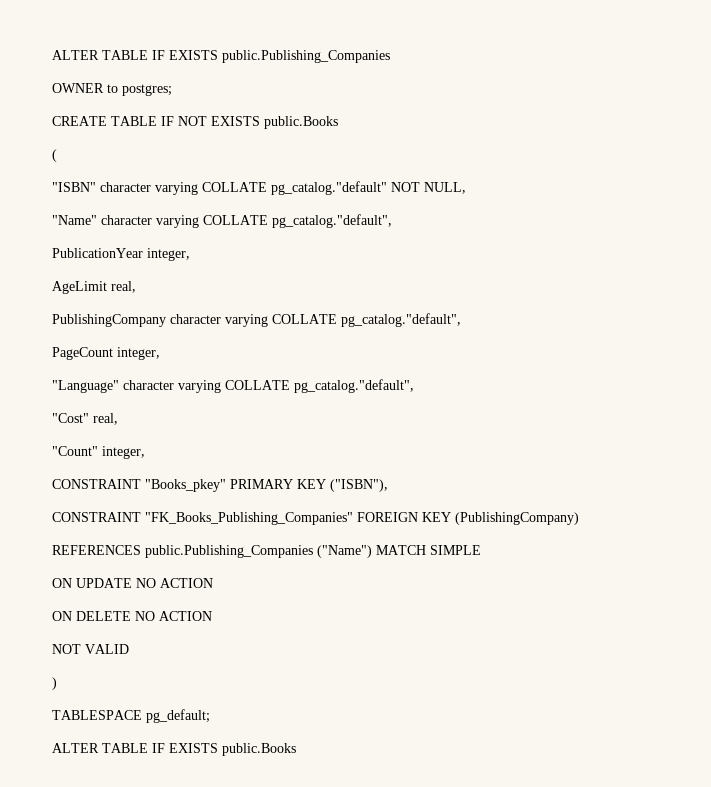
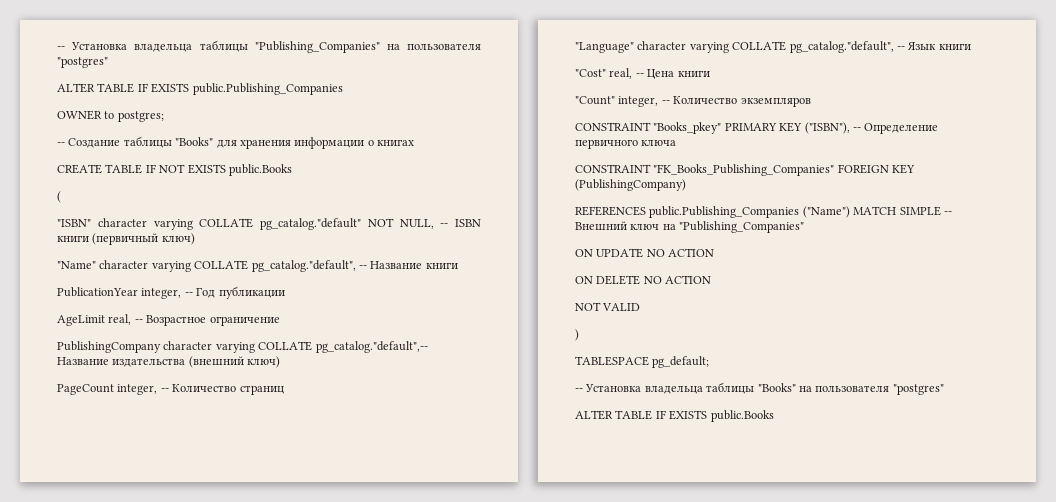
+ -- Установка владельца таблицы "Publishing_Companies" на пользователя "postgres"
+ -- Создание таблицы "Books" для хранения информации о книгах
- "ISBN" character varying COLLATE pg_catalog."default" NOT NULL,
+ "ISBN" character varying COLLATE pg_catalog."default" NOT NULL, -- ISBN книги (первичный ключ)
- "Name" character varying COLLATE pg_catalog."default",
+ "Name" character varying COLLATE pg_catalog."default", -- Название книги
- PublicationYear integer,
+ PublicationYear integer, -- Год публикации
- AgeLimit real,
+ AgeLimit real, -- Возрастное ограничение
- PublishingCompany character varying COLLATE pg_catalog."default",
+ PublishingCompany character varying COLLATE pg_catalog."default",-- Название издательства (внешний ключ)
- PageCount integer,
+ PageCount integer, -- Количество страниц
- "Language" character varying COLLATE pg_catalog."default",
+ "Language" character varying COLLATE pg_catalog."default", -- Язык книги
- "Cost" real,
+ "Cost" real, -- Цена книги
- "Count" integer,
+ "Count" integer, -- Количество экземпляров
- CONSTRAINT "Books_pkey" PRIMARY KEY ("ISBN"),
+ CONSTRAINT "Books_pkey" PRIMARY KEY ("ISBN"), -- Определение первичного ключа
- REFERENCES public.Publishing_Companies ("Name") MATCH SIMPLE
+ REFERENCES public.Publishing_Companies ("Name") MATCH SIMPLE -- Внешний ключ на "Publishing_Companies"
+ -- Установка владельца таблицы "Books" на пользователя "postgres"

